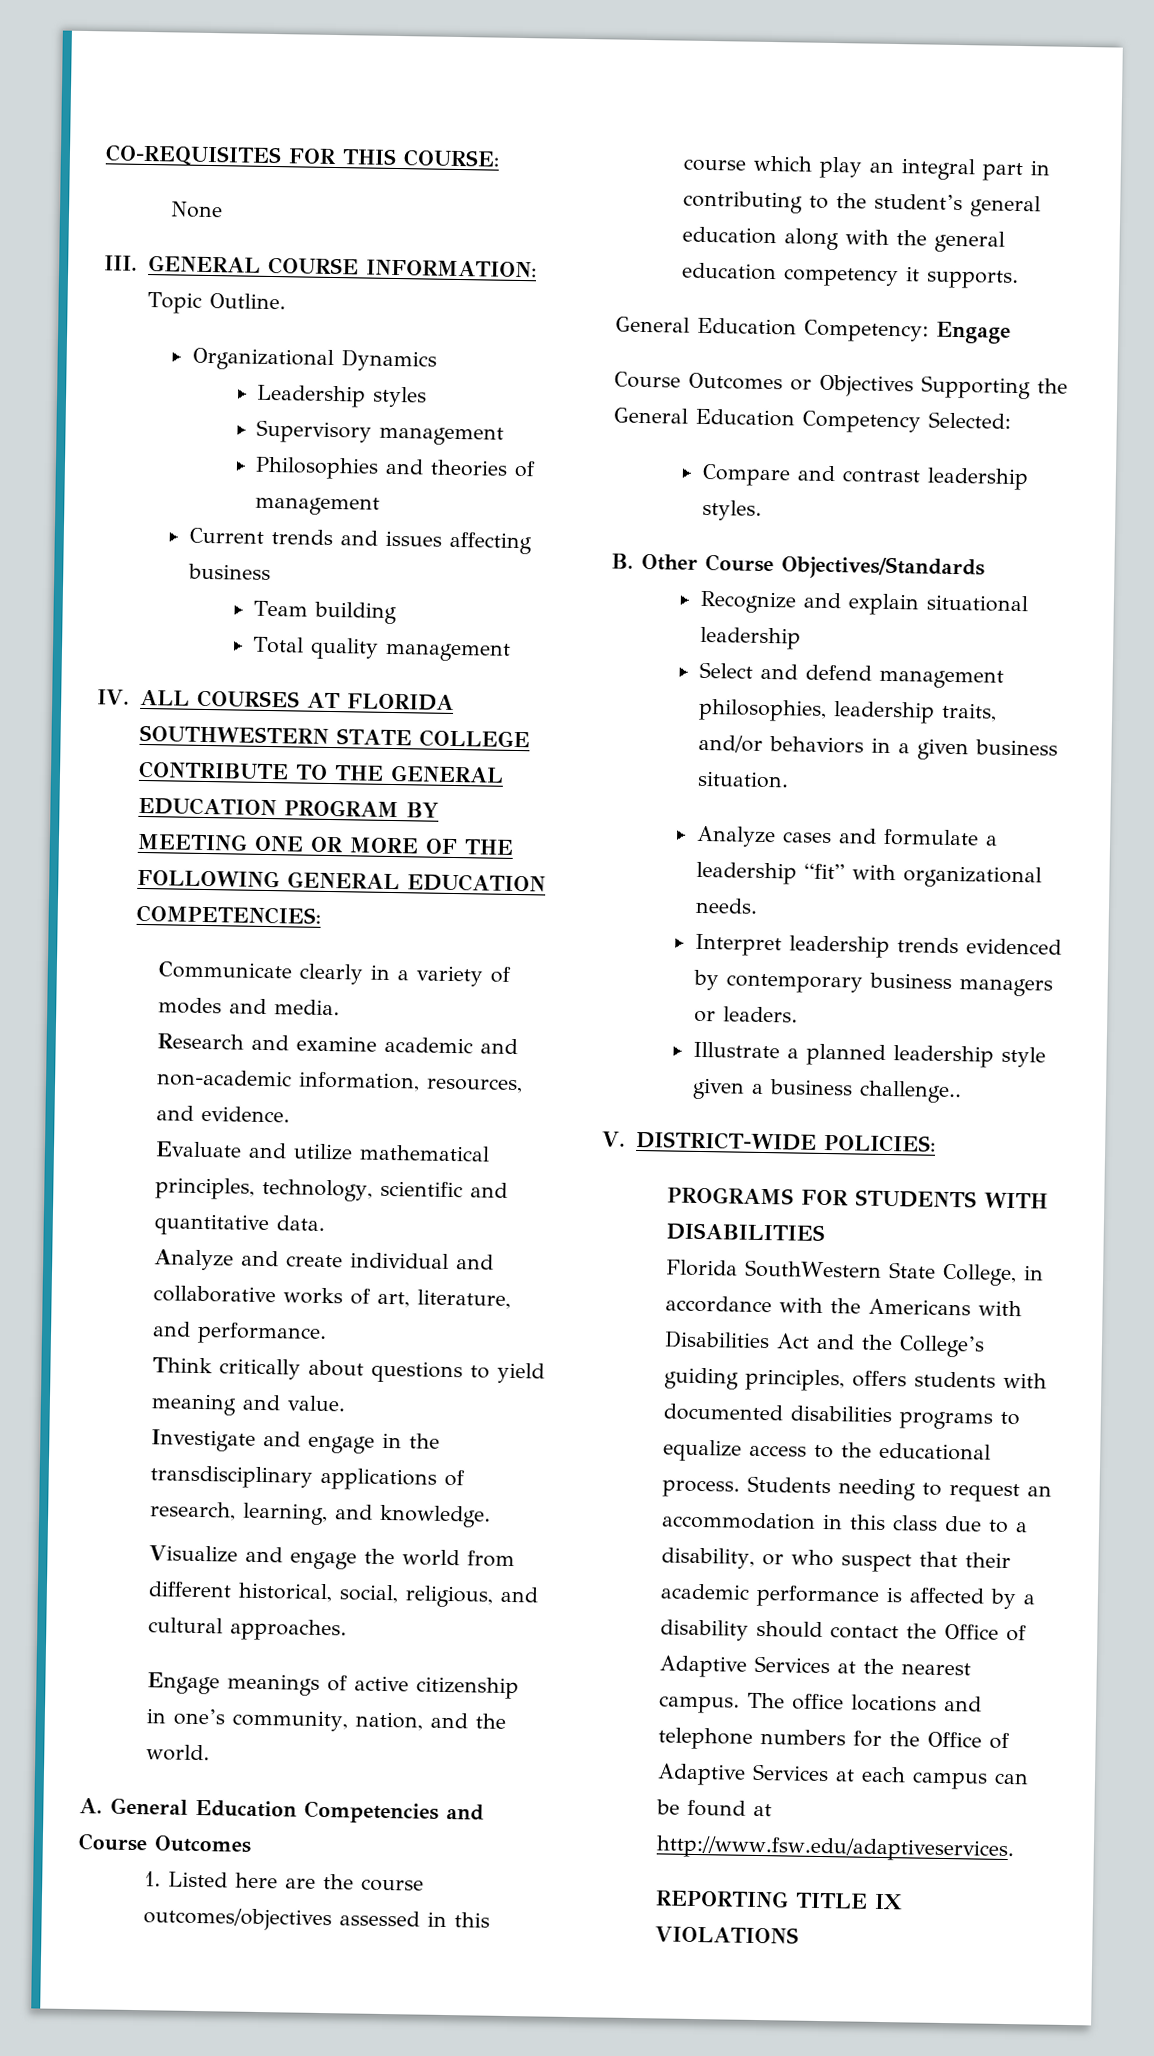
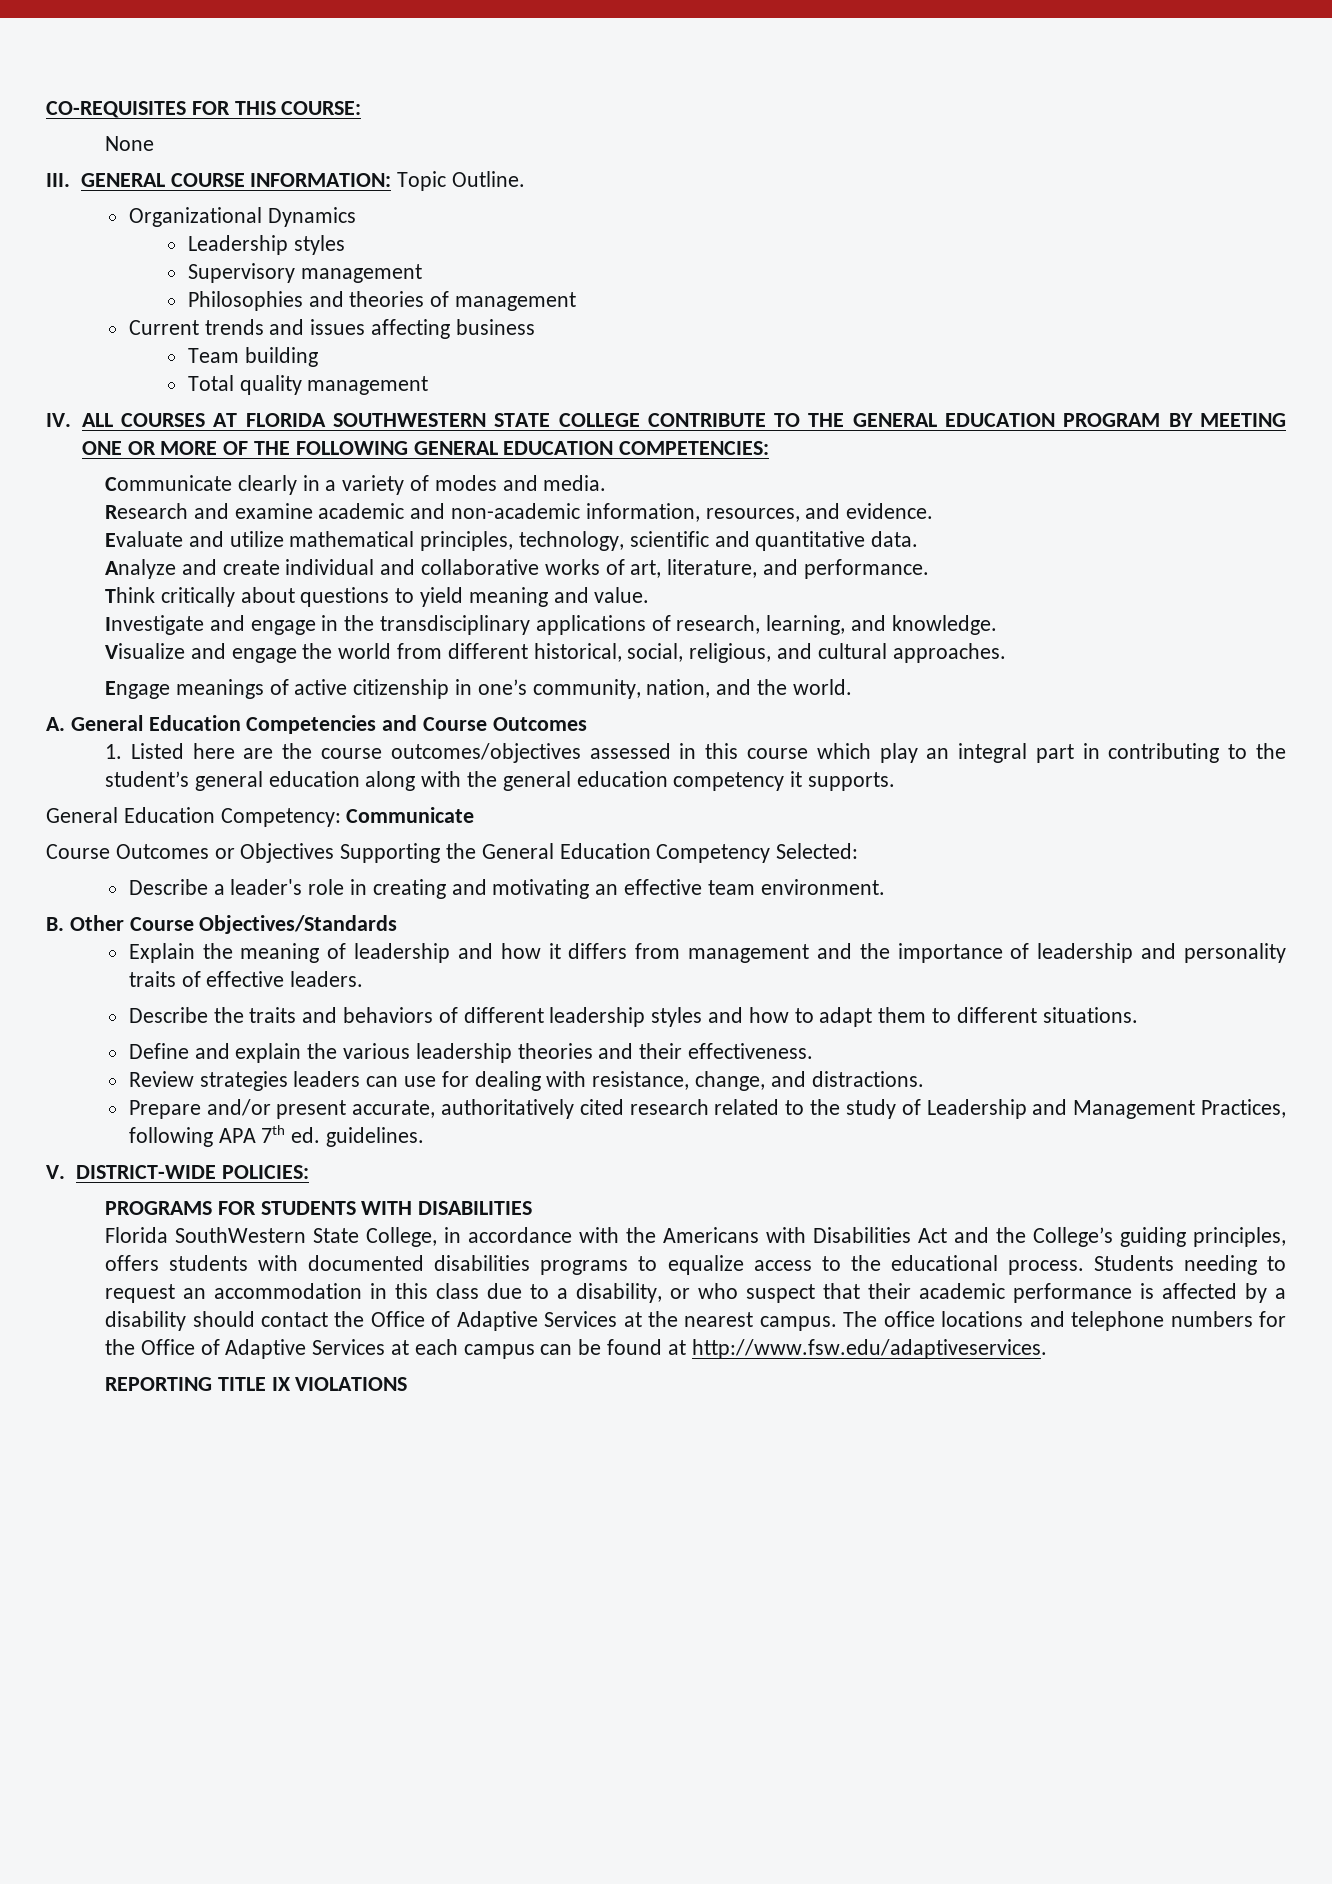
- General Education Competency: Engage
+ General Education Competency: Communicate
- Compare and contrast leadership styles.
+ Describe a leader's role in creating and motivating an effective team environment.
  B. Other Course Objectives/Standards
- Recognize and explain situational leadership
- Select and defend management philosophies, leadership traits, and/or behaviors in a given business situation.
- Analyze cases and formulate a leadership “fit” with organizational needs.
- Interpret leadership trends evidenced by contemporary business managers or leaders.
- Illustrate a planned leadership style given a business challenge..
+ Explain the meaning of leadership and how it differs from management and the importance of leadership and personality traits of effective leaders.
+ Describe the traits and behaviors of different leadership styles and how to adapt them to different situations.
+ Define and explain the various leadership theories and their effectiveness.
+ Review strategies leaders can use for dealing with resistance, change, and distractions.
+ Prepare and/or present accurate, authoritatively cited research related to the study of Leadership and Management Practices, following APA 7th ed. guidelines.

